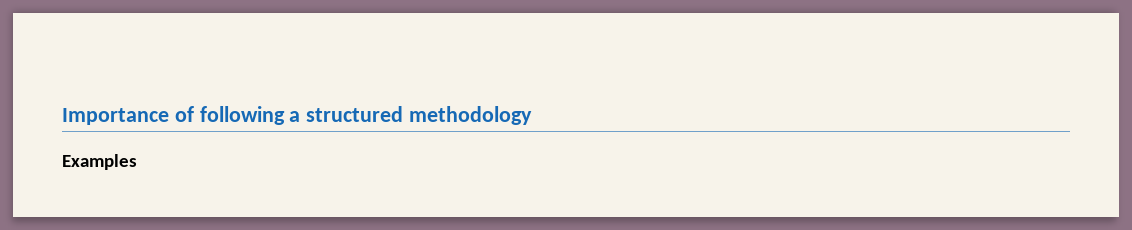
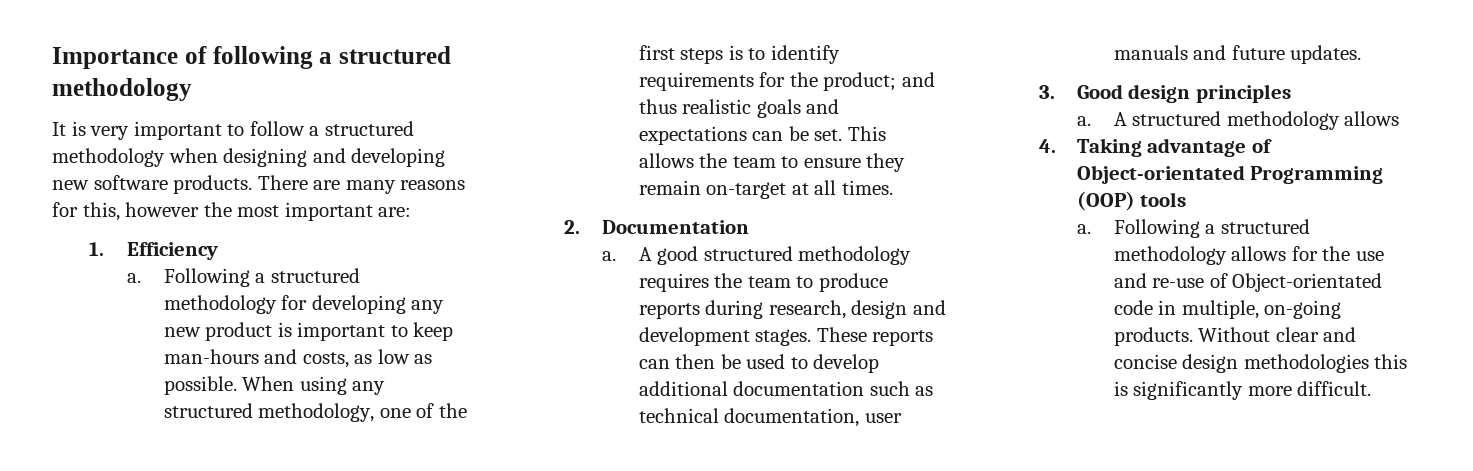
- Examples
+ It is very important to follow a structured methodology when designing and developing new software products. There are many reasons for this, however the most important are:
+ 1. Efficiency
+ a. Following a structured methodology for developing any new product is important to keep man-hours and costs, as low as possible. When using any structured methodology, one of the first steps is to identify requirements for the product; and thus realistic goals and expectations can be set. This allows the team to ensure they remain on-target at all times.
+ 2. Documentation
+ a. A good structured methodology requires the team to produce reports during research, design and development stages. These reports can then be used to develop additional documentation such as technical documentation, user manuals and future updates.
+ 3. Good design principles
+ a. A structured methodology allows
+ 4. Taking advantage of Object-orientated Programming (OOP) tools
+ a. Following a structured methodology allows for the use and re-use of Object-orientated code in multiple, on-going products. Without clear and concise design methodologies this is significantly more difficult.

